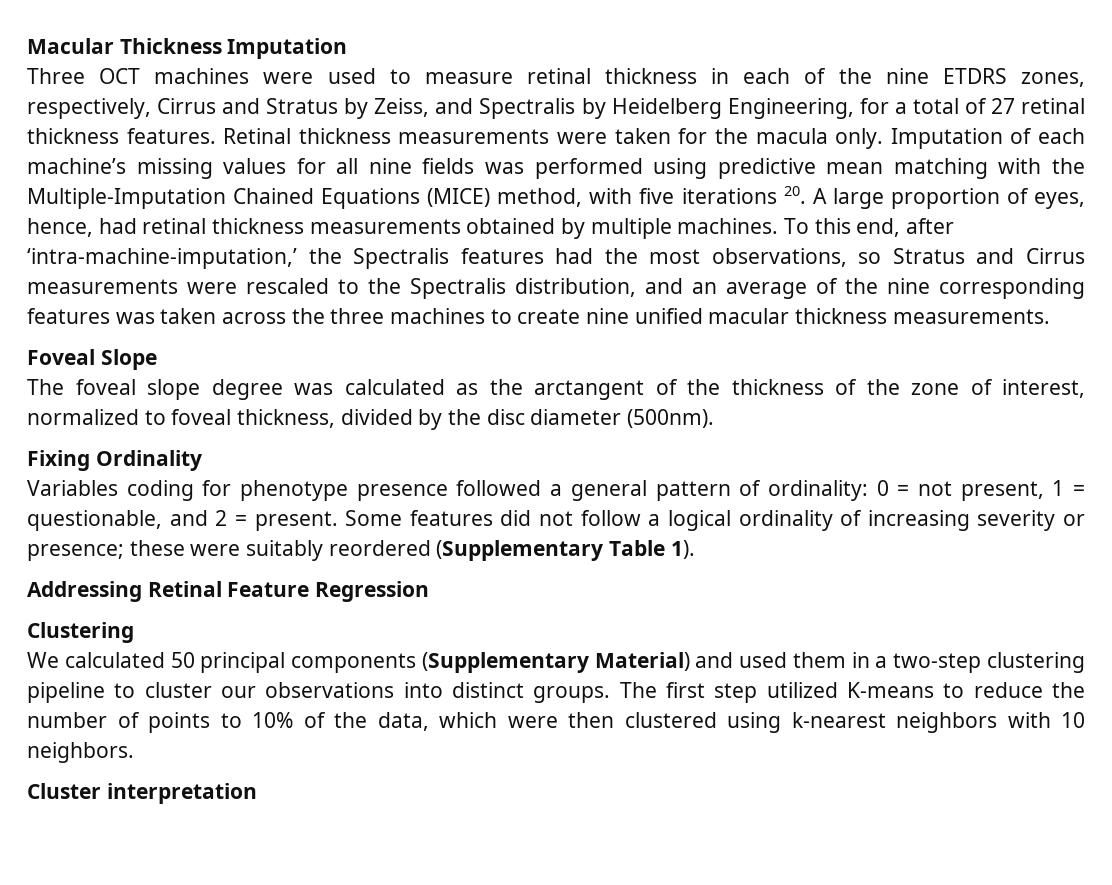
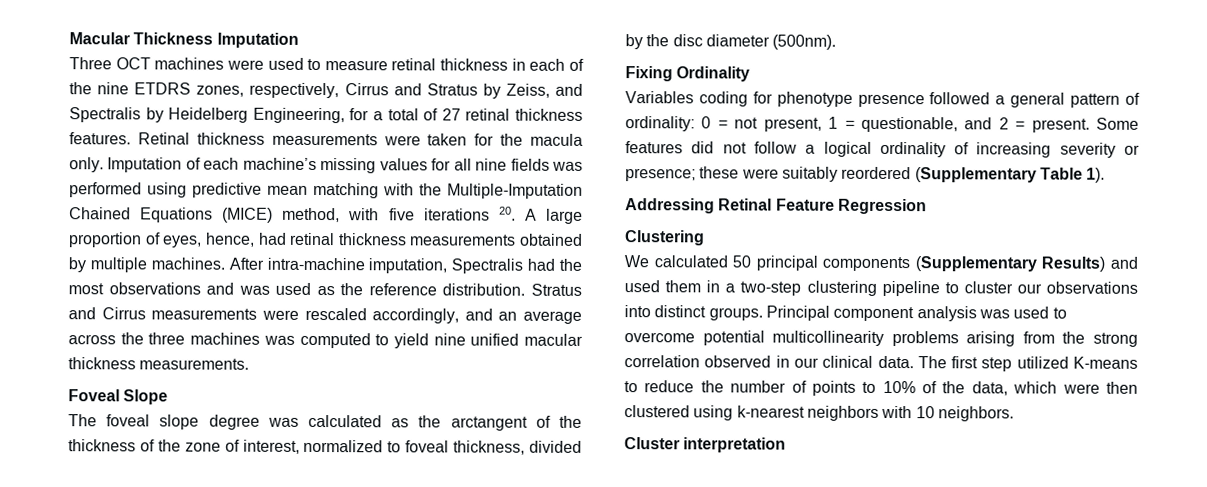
- To this end, after ‘intra-machine-imputation,’ the Spectralis features had the most observations, so Stratus and Cirrus measurements were rescaled to the Spectralis distribution, and an average of the nine corresponding features was taken across the three machines to create nine unified macular thickness measurements.
+ After intra-machine imputation, Spectralis had the most observations and was used as the reference distribution. Stratus and Cirrus measurements were rescaled accordingly, and an average across the three machines was computed to yield nine unified macular thickness measurements.
- We calculated 50 principal components (Supplementary Material) and used them in a two-step clustering pipeline to cluster our observations into distinct groups.
+ We calculated 50 principal components (Supplementary Results) and used them in a two-step clustering pipeline to cluster our observations into distinct groups.
+ Principal component analysis was used to overcome potential multicollinearity problems arising from the strong correlation observed in our clinical data.

